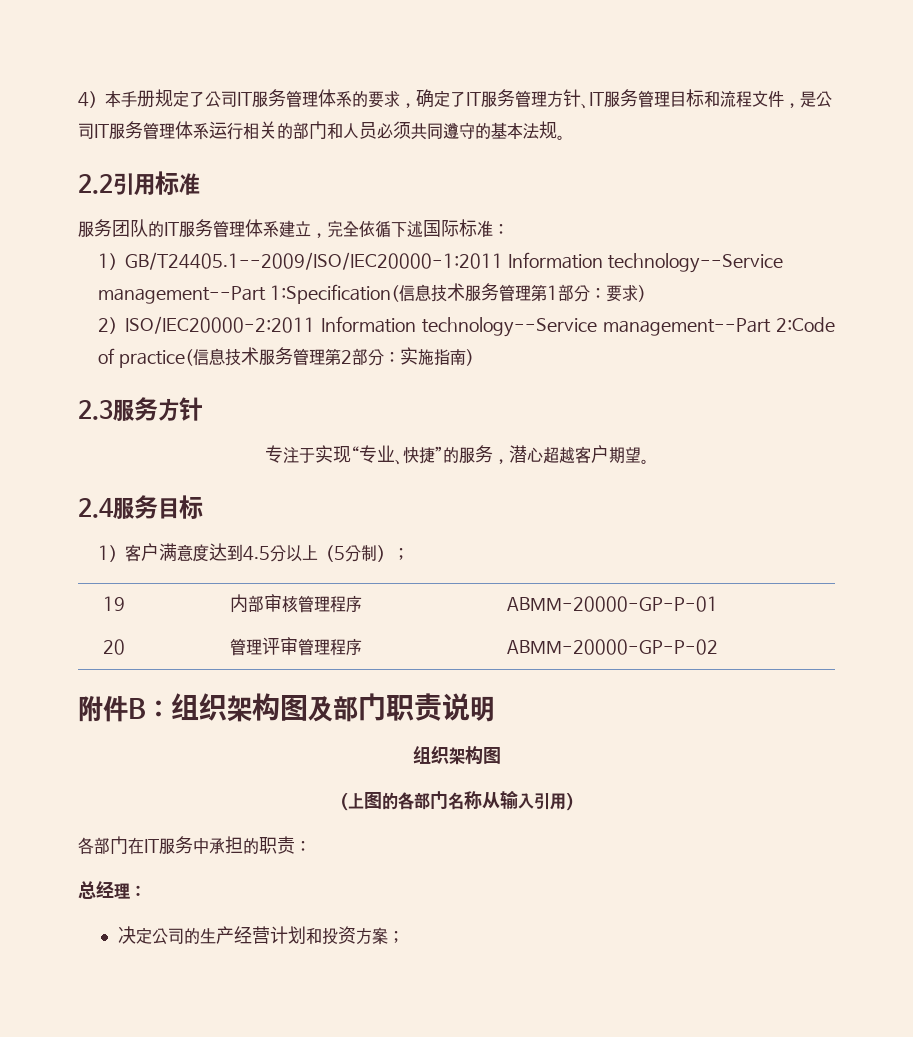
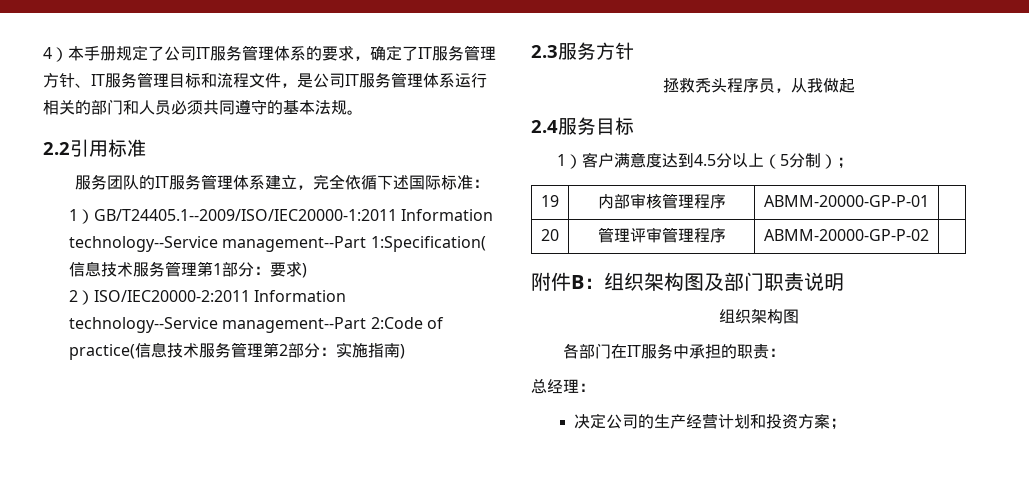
- 专注于实现“专业、快捷”的服务，潜心超越客户期望。
+ 拯救秃头程序员，从我做起
- （上图的各部门名称从输入引用）

